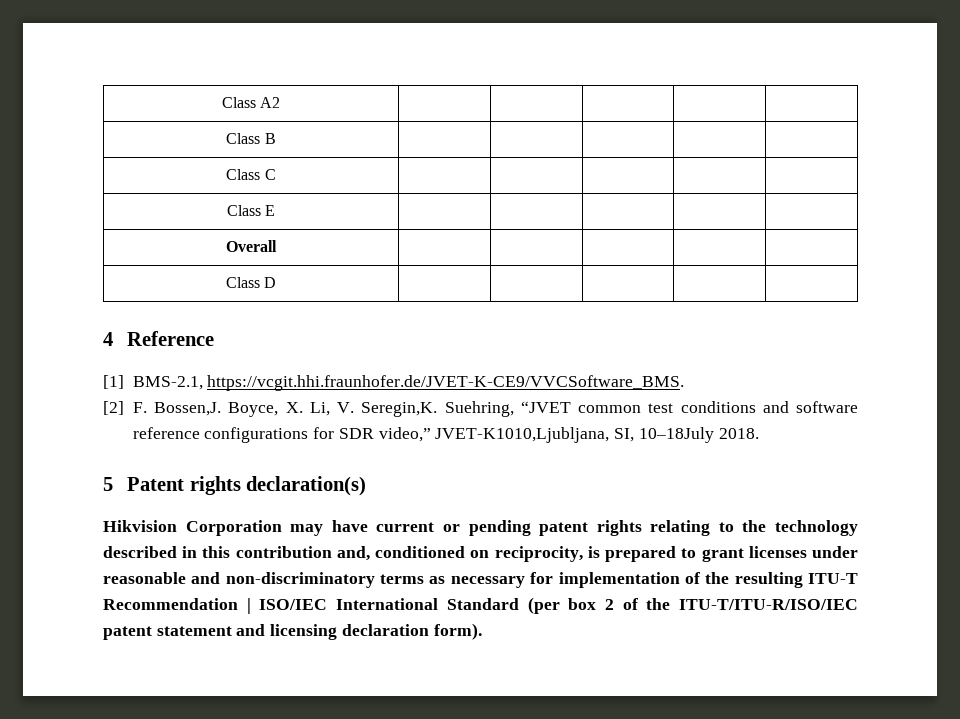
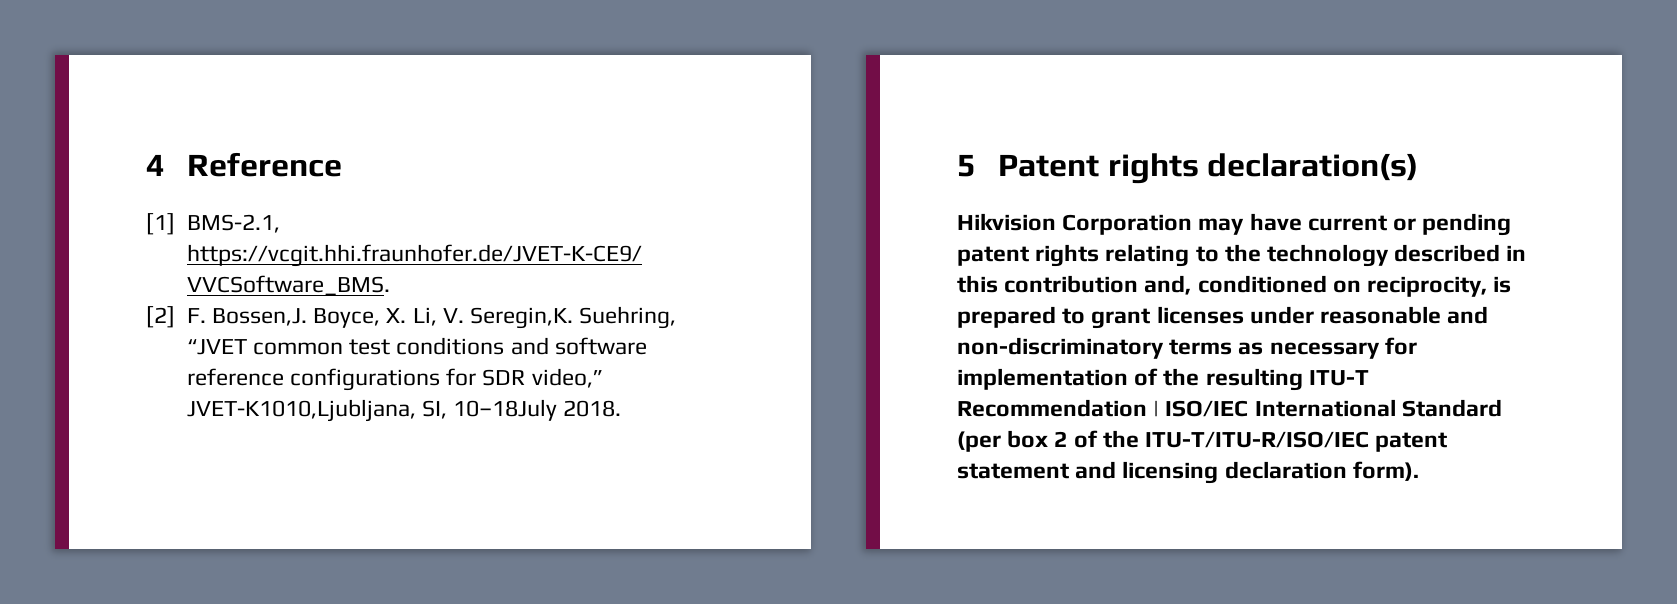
- Class A2 | | | | |
- Class B | | | | |
- Class C | | | | |
- Class E | | | | |
- Overall | | | | |
- Class D | | | | |

